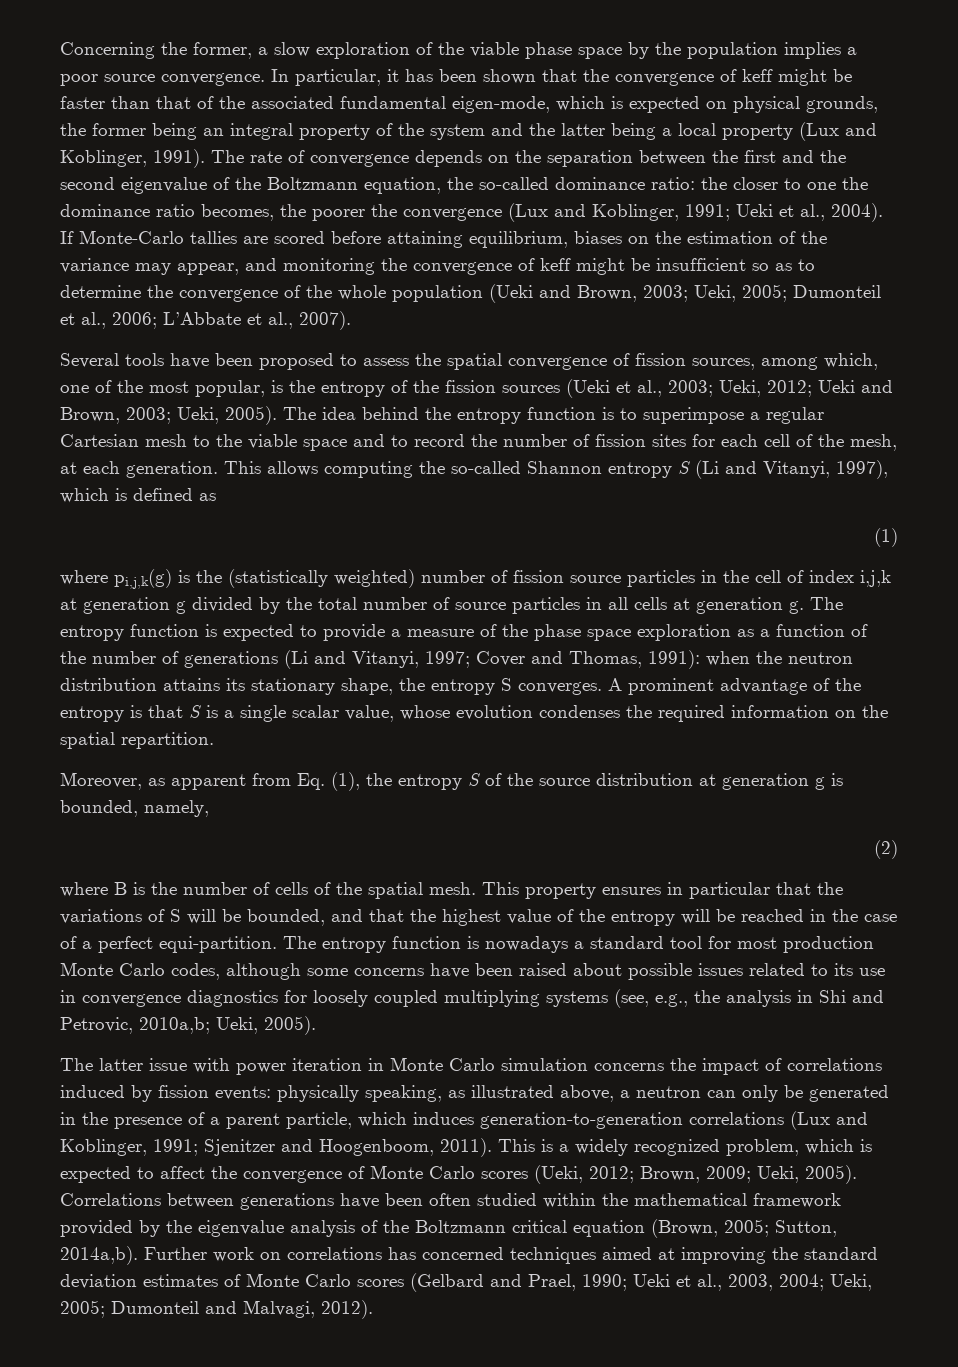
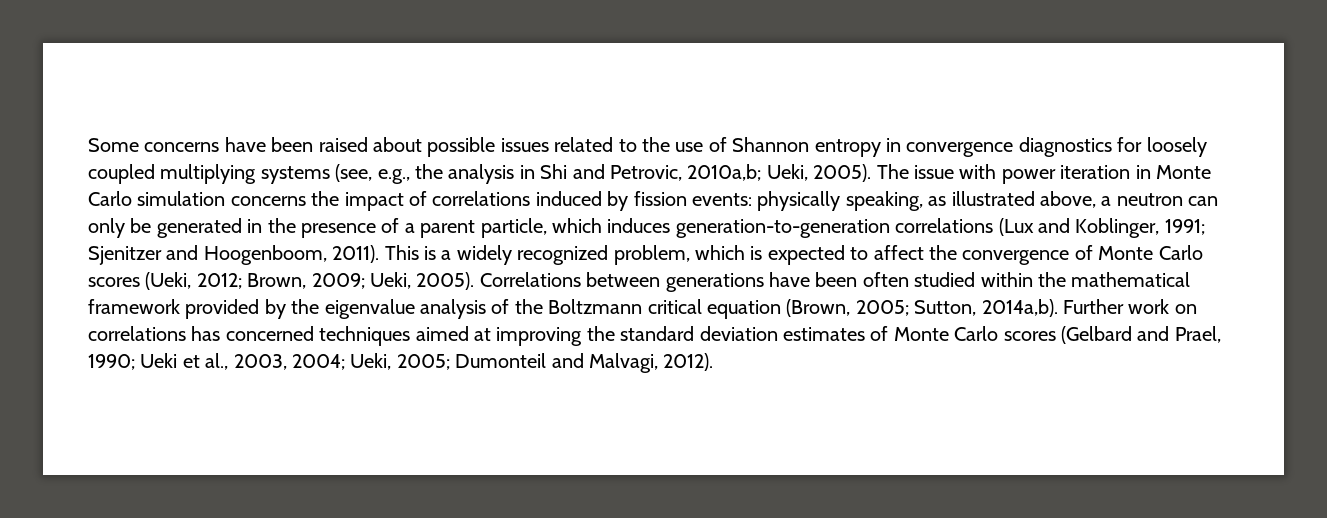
- Concerning the former, a slow exploration of the viable phase space by the population implies a poor source convergence. In particular, it has been shown that the convergence of keff might be faster than that of the associated fundamental eigen-mode, which is expected on physical grounds, the former being an integral property of the system and the latter being a local property (Lux and Koblinger, 1991). The rate of convergence depends on the separation between the first and the second eigenvalue of the Boltzmann equation, the so-called dominance ratio: the closer to one the dominance ratio becomes, the poorer the convergence (Lux and Koblinger, 1991; Ueki et al., 2004). If Monte-Carlo tallies are scored before attaining equilibrium, biases on the estimation of the variance may appear, and monitoring the convergence of keff might be insufficient so as to determine the convergence of the whole population (Ueki and Brown, 2003; Ueki, 2005; Dumonteil et al., 2006; L’Abbate et al., 2007).
- Several tools have been proposed to assess the spatial convergence of fission sources, among which, one of the most popular, is the entropy of the fission sources (Ueki et al., 2003; Ueki, 2012; Ueki and Brown, 2003; Ueki, 2005). The idea behind the entropy function is to superimpose a regular Cartesian mesh to the viable space and to record the number of fission sites for each cell of the mesh, at each generation. This allows computing the so-called Shannon entropy S (Li and Vitanyi, 1997), which is defined as
- (1)
- where pi,j,k(g) is the (statistically weighted) number of fission source particles in the cell of index i,j,k at generation g divided by the total number of source particles in all cells at generation g. The entropy function is expected to provide a measure of the phase space exploration as a function of the number of generations (Li and Vitanyi, 1997; Cover and Thomas, 1991): when the neutron distribution attains its stationary shape, the entropy S converges. A prominent advantage of the entropy is that S is a single scalar value, whose evolution condenses the required information on the spatial repartition.
- Moreover, as apparent from Eq. (1), the entropy S of the source distribution at generation g is bounded, namely,
- (2)
- where B is the number of cells of the spatial mesh. This property ensures in particular that the variations of S will be bounded, and that the highest value of the entropy will be reached in the case of a perfect equi-partition. The entropy function is nowadays a standard tool for most production Monte Carlo codes, although some concerns have been raised about possible issues related to its use in convergence diagnostics for loosely coupled multiplying systems (see, e.g., the analysis in Shi and Petrovic, 2010a,b; Ueki, 2005).
- The latter issue with power iteration in Monte Carlo simulation concerns the impact of correlations induced by fission events:
+ Some concerns have been raised about possible issues related to the use of Shannon entropy in convergence diagnostics for loosely coupled multiplying systems (see, e.g., the analysis in Shi and Petrovic, 2010a,b; Ueki, 2005). The issue with power iteration in Monte Carlo simulation concerns the impact of correlations induced by fission events:

